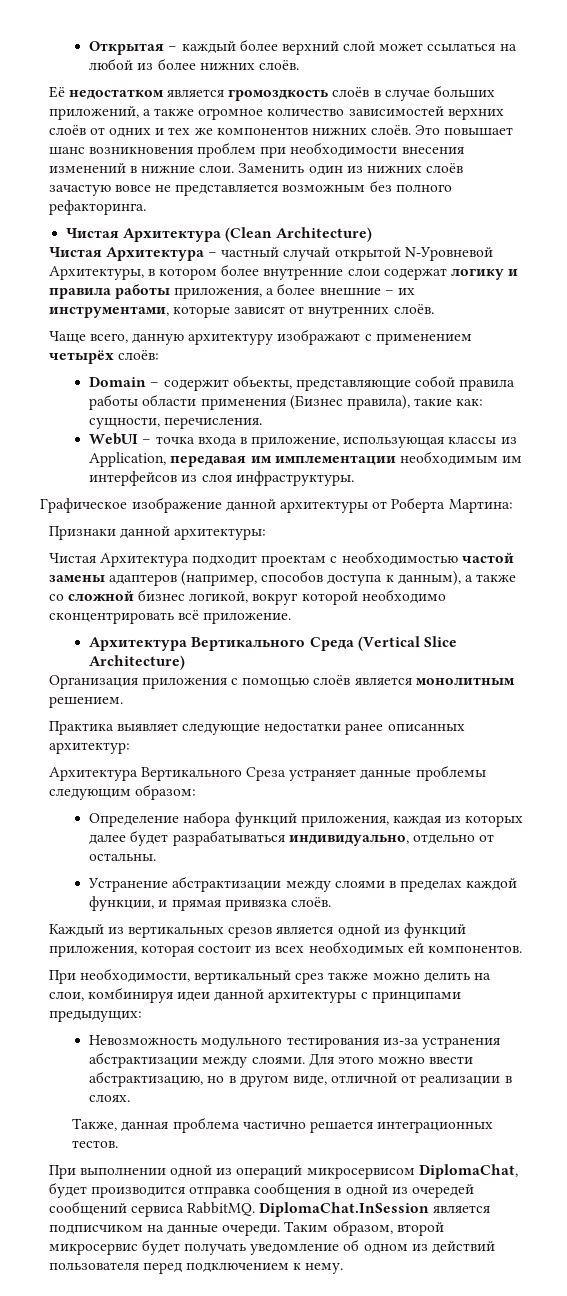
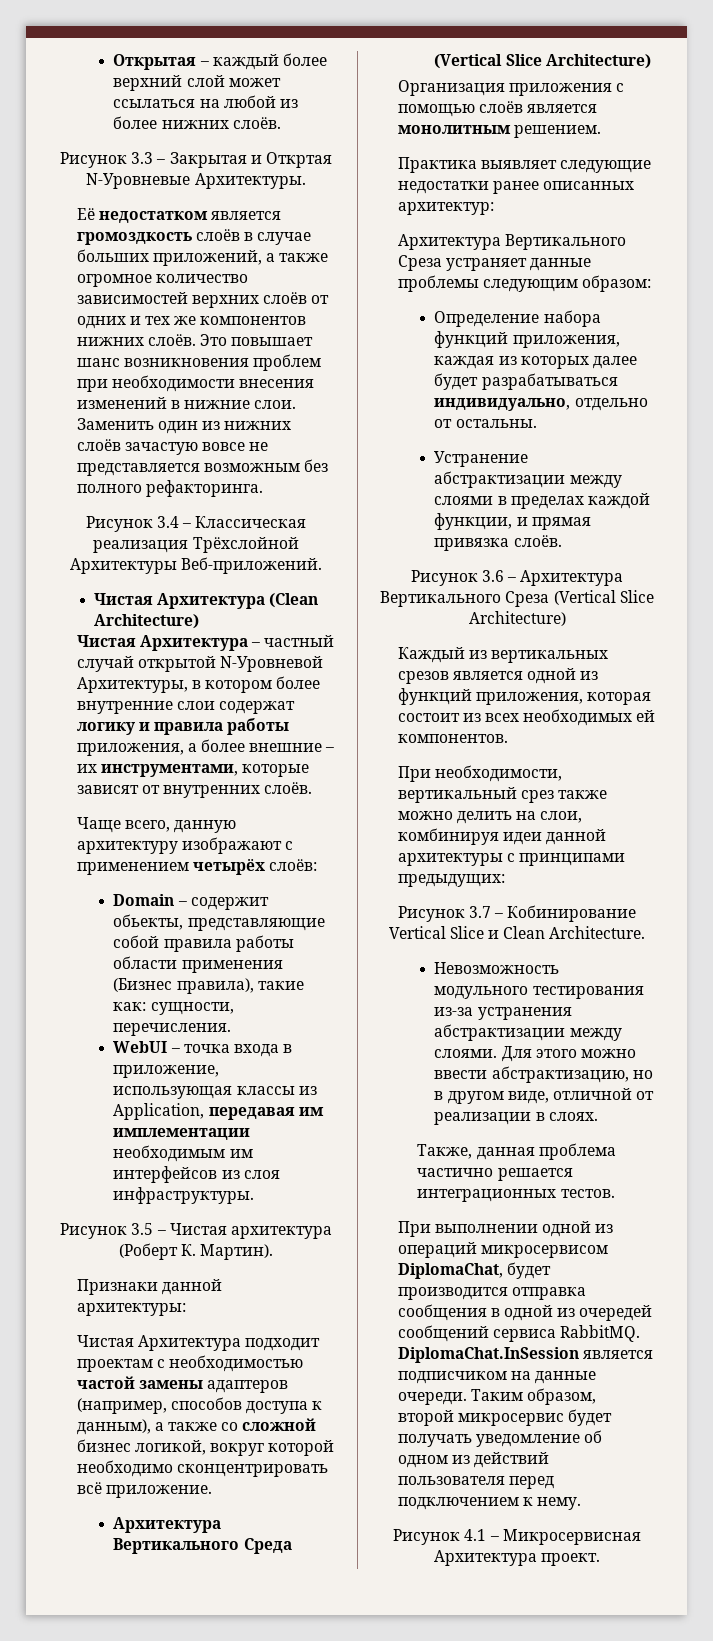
+ Рисунок 3.3 – Закрытая и Откртая N-Уровневые Архитектуры.
+ Рисунок 3.4 – Классическая реализация Трёхслойной Архитектуры Веб-приложений.
- Графическое изображение данной архитектуры от Роберта Мартина:
+ Рисунок 3.5 – Чистая архитектура (Роберт К. Мартин).
+ Рисунок 3.6 – Архитектура Вертикального Среза (Vertical Slice Architecture)
+ Рисунок 3.7 – Кобинирование Vertical Slice и Clean Architecture.
+ Рисунок 4.1 – Микросервисная Архитектура проект.

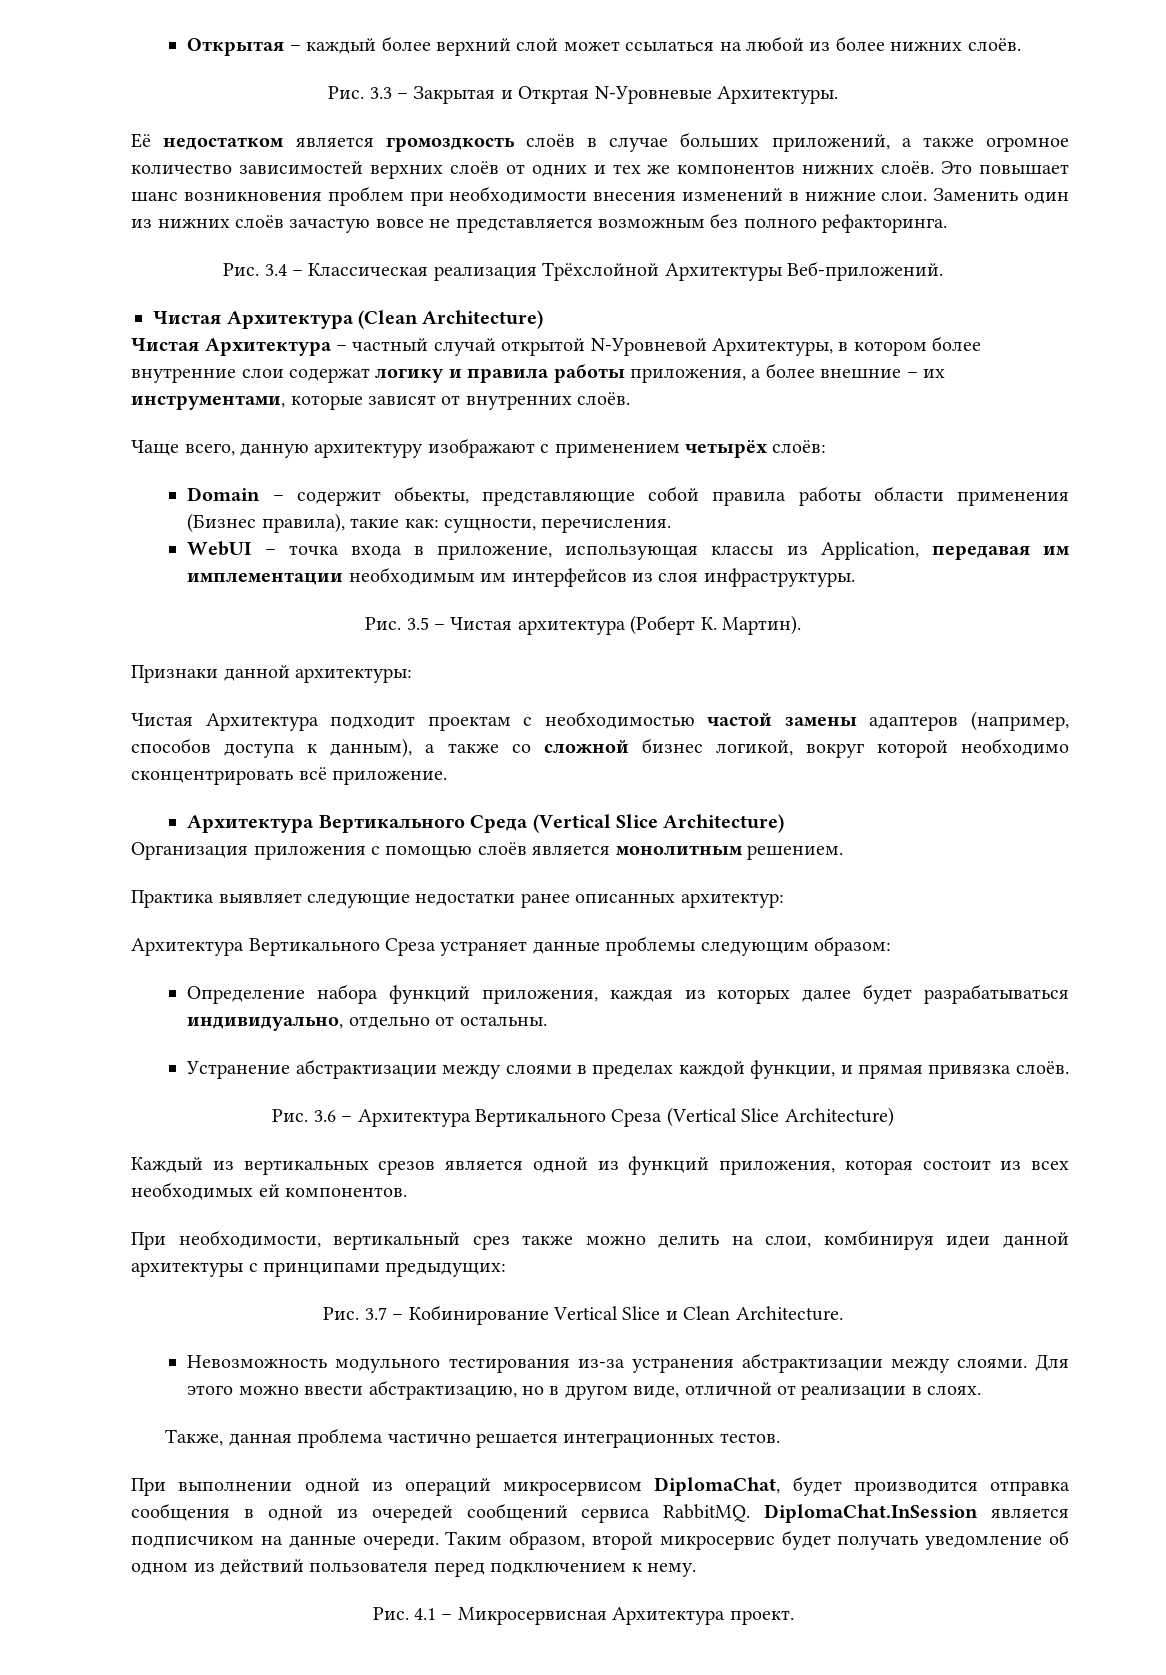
- Рисунок 3.3 – Закрытая и Откртая N-Уровневые Архитектуры.
+ Рис. 3.3 – Закрытая и Откртая N-Уровневые Архитектуры.
- Рисунок 3.4 – Классическая реализация Трёхслойной Архитектуры Веб-приложений.
+ Рис. 3.4 – Классическая реализация Трёхслойной Архитектуры Веб-приложений.
- Рисунок 3.5 – Чистая архитектура (Роберт К. Мартин).
+ Рис. 3.5 – Чистая архитектура (Роберт К. Мартин).
- Рисунок 3.6 – Архитектура Вертикального Среза (Vertical Slice Architecture)
+ Рис. 3.6 – Архитектура Вертикального Среза (Vertical Slice Architecture)
- Рисунок 3.7 – Кобинирование Vertical Slice и Clean Architecture.
+ Рис. 3.7 – Кобинирование Vertical Slice и Clean Architecture.
- Рисунок 4.1 – Микросервисная Архитектура проект.
+ Рис. 4.1 – Микросервисная Архитектура проект.

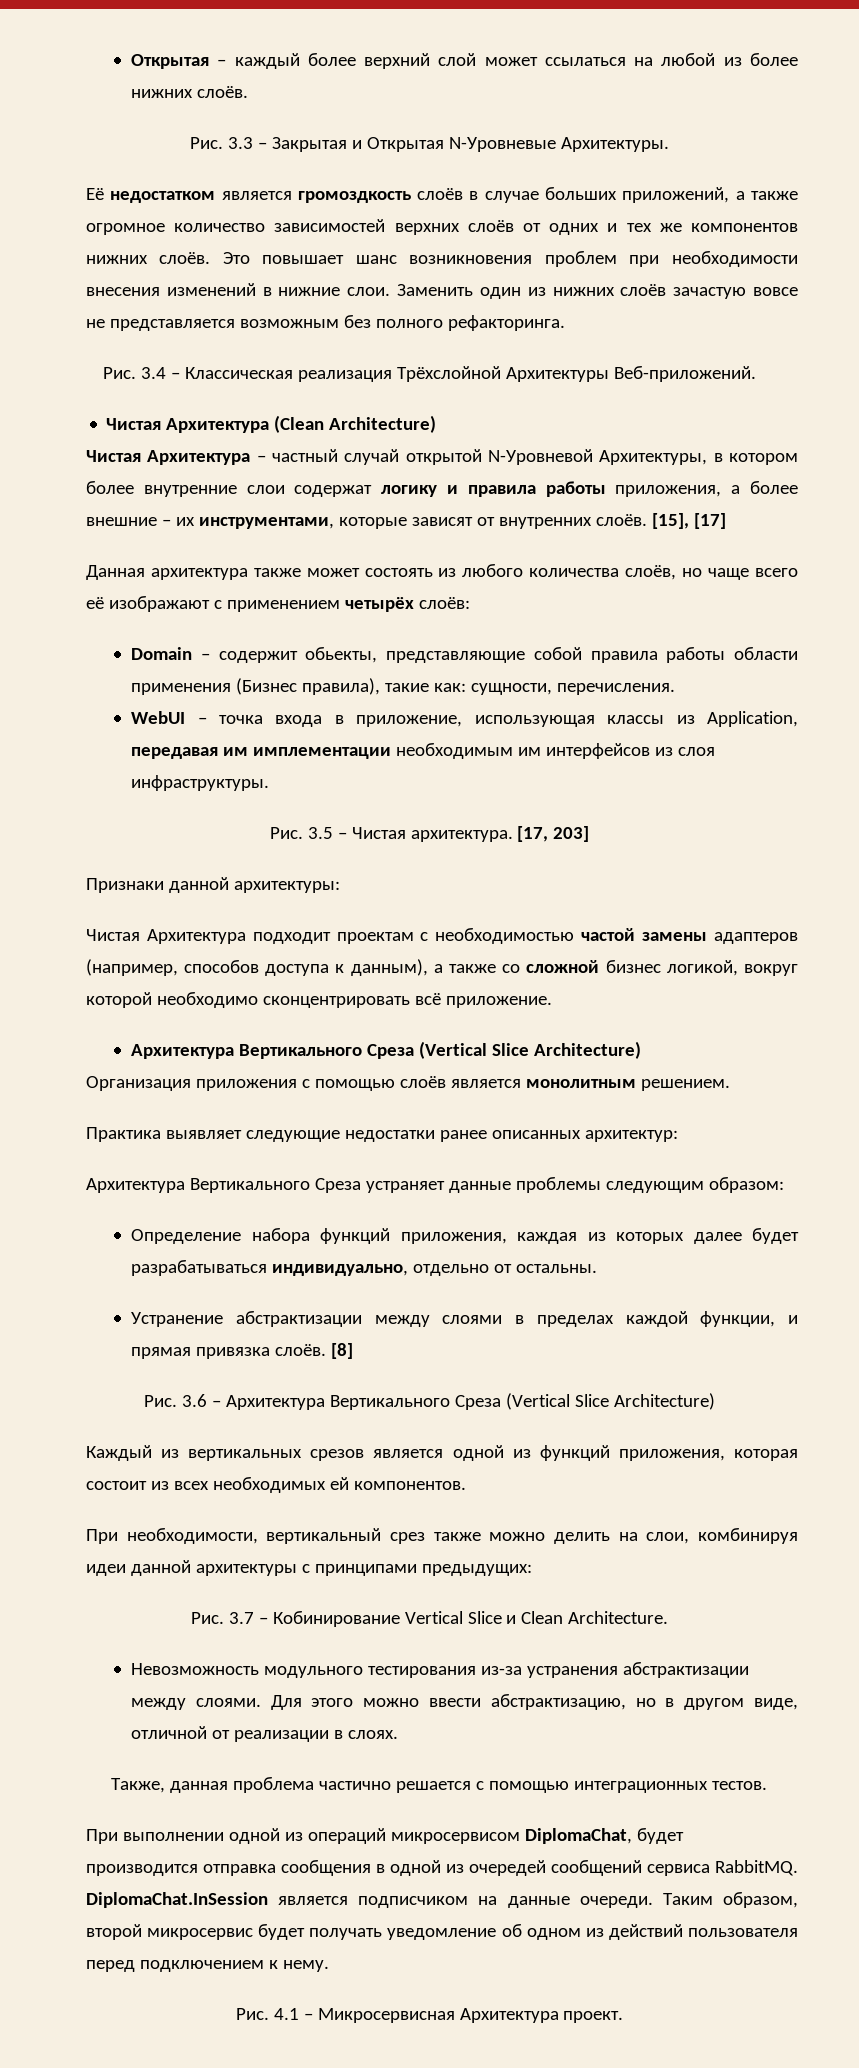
- Рис. 3.3 – Закрытая и Откртая N-Уровневые Архитектуры.
+ Рис. 3.3 – Закрытая и Открытая N-Уровневые Архитектуры.
- Чистая Архитектура – частный случай открытой N-Уровневой Архитектуры, в котором более внутренние слои содержат логику и правила работы приложения, а более внешние – их инструментами, которые зависят от внутренних слоёв.
- Чаще всего, данную архитектуру изображают с применением четырёх слоёв:
+ Чистая Архитектура – частный случай открытой N-Уровневой Архитектуры, в котором более внутренние слои содержат логику и правила работы приложения, а более внешние – их инструментами, которые зависят от внутренних слоёв. [15], [17]
+ Данная архитектура также может состоять из любого количества слоёв, но чаще всего её изображают с применением четырёх слоёв:
- Рис. 3.5 – Чистая архитектура (Роберт К. Мартин).
+ Рис. 3.5 – Чистая архитектура. [17, 203]
  Чистая Архитектура подходит проектам с необходимостью частой замены адаптеров (например, способов доступа к данным), а также со сложной бизнес логикой, вокруг которой необходимо сконцентрировать всё приложение.
- Архитектура Вертикального Среда (Vertical Slice Architecture)
+ Архитектура Вертикального Среза (Vertical Slice Architecture)
+ [8]
- Также, данная проблема частично решается интеграционных тестов.
+ Также, данная проблема частично решается с помощью интеграционных тестов.

